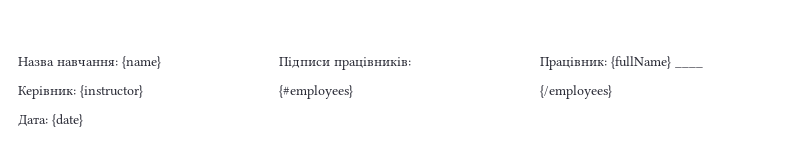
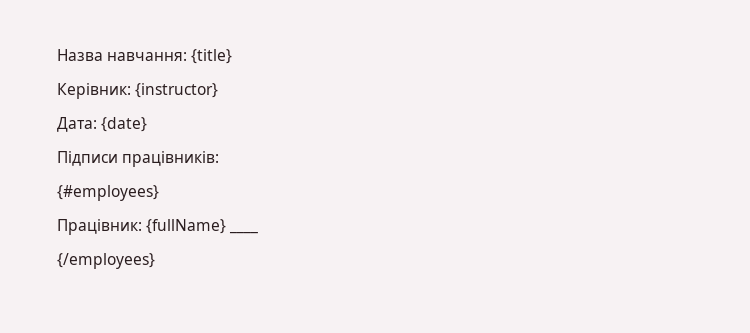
- Назва навчання: {name}
+ Назва навчання: {title}

